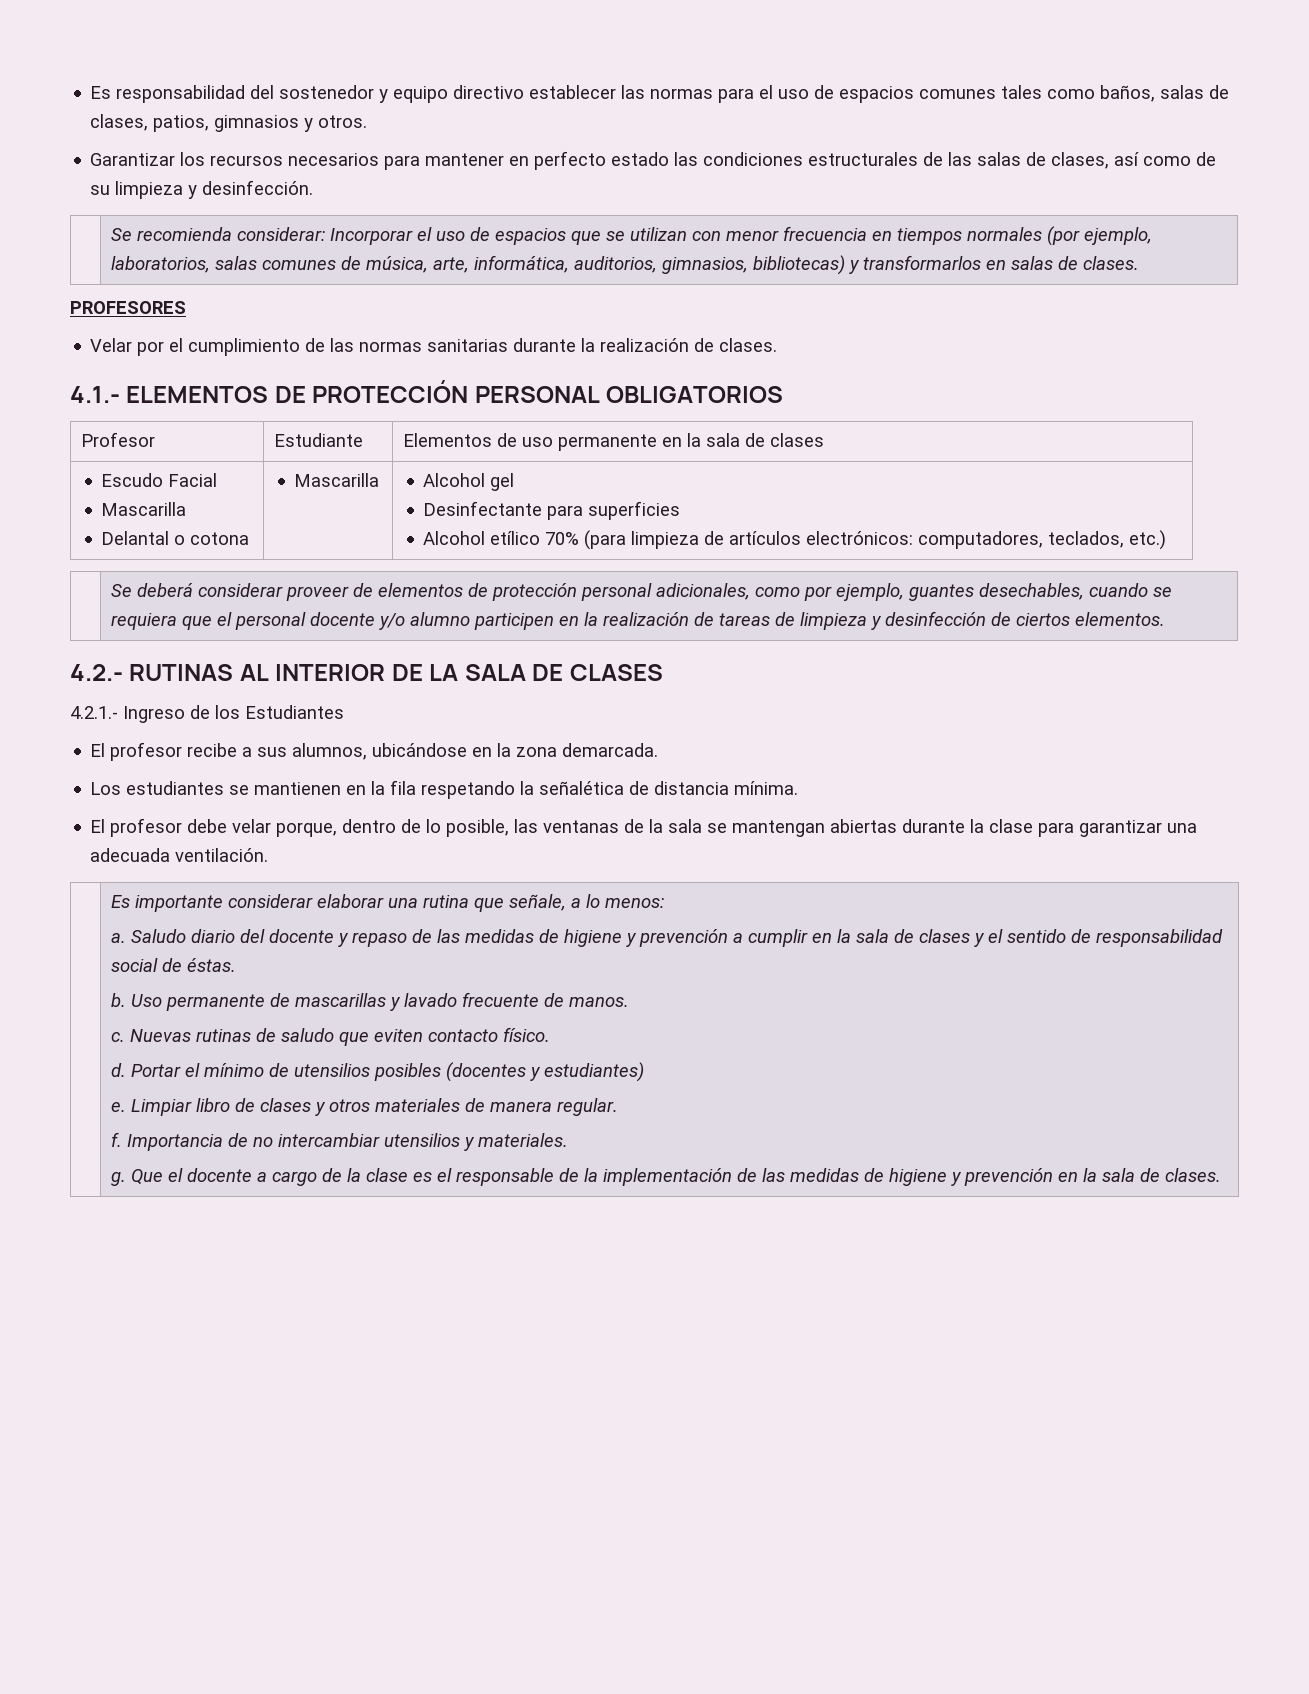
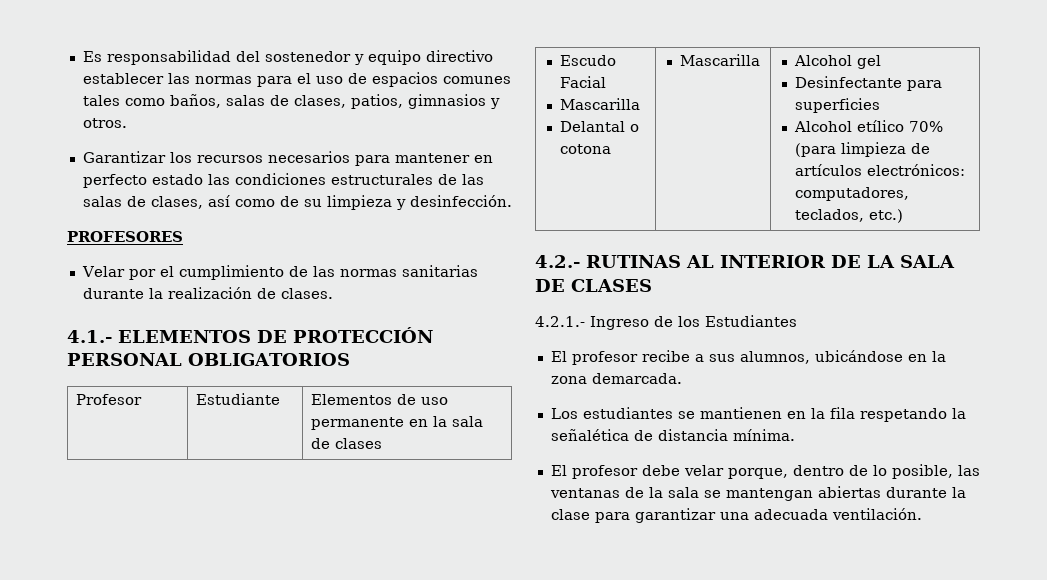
- | Se recomienda considerar: Incorporar el uso de espacios que se utilizan con menor frecuencia en tiempos normales (por ejemplo, laboratorios, salas comunes de música, arte, informática, auditorios, gimnasios, bibliotecas) y transformarlos en salas de clases.
- | Se deberá considerar proveer de elementos de protección personal adicionales, como por ejemplo, guantes desechables, cuando se requiera que el personal docente y/o alumno participen en la realización de tareas de limpieza y desinfección de ciertos elementos.
- Es importante considerar elaborar una rutina que señale, a lo menos:
- a. Saludo diario del docente y repaso de las medidas de higiene y prevención a cumplir en la sala de clases y el sentido de responsabilidad social de éstas.
- b. Uso permanente de mascarillas y lavado frecuente de manos.
- c. Nuevas rutinas de saludo que eviten contacto físico.
- d. Portar el mínimo de utensilios posibles (docentes y estudiantes)
- e. Limpiar libro de clases y otros materiales de manera regular.
- f. Importancia de no intercambiar utensilios y materiales.
- g. Que el docente a cargo de la clase es el responsable de la implementación de las medidas de higiene y prevención en la sala de clases.

